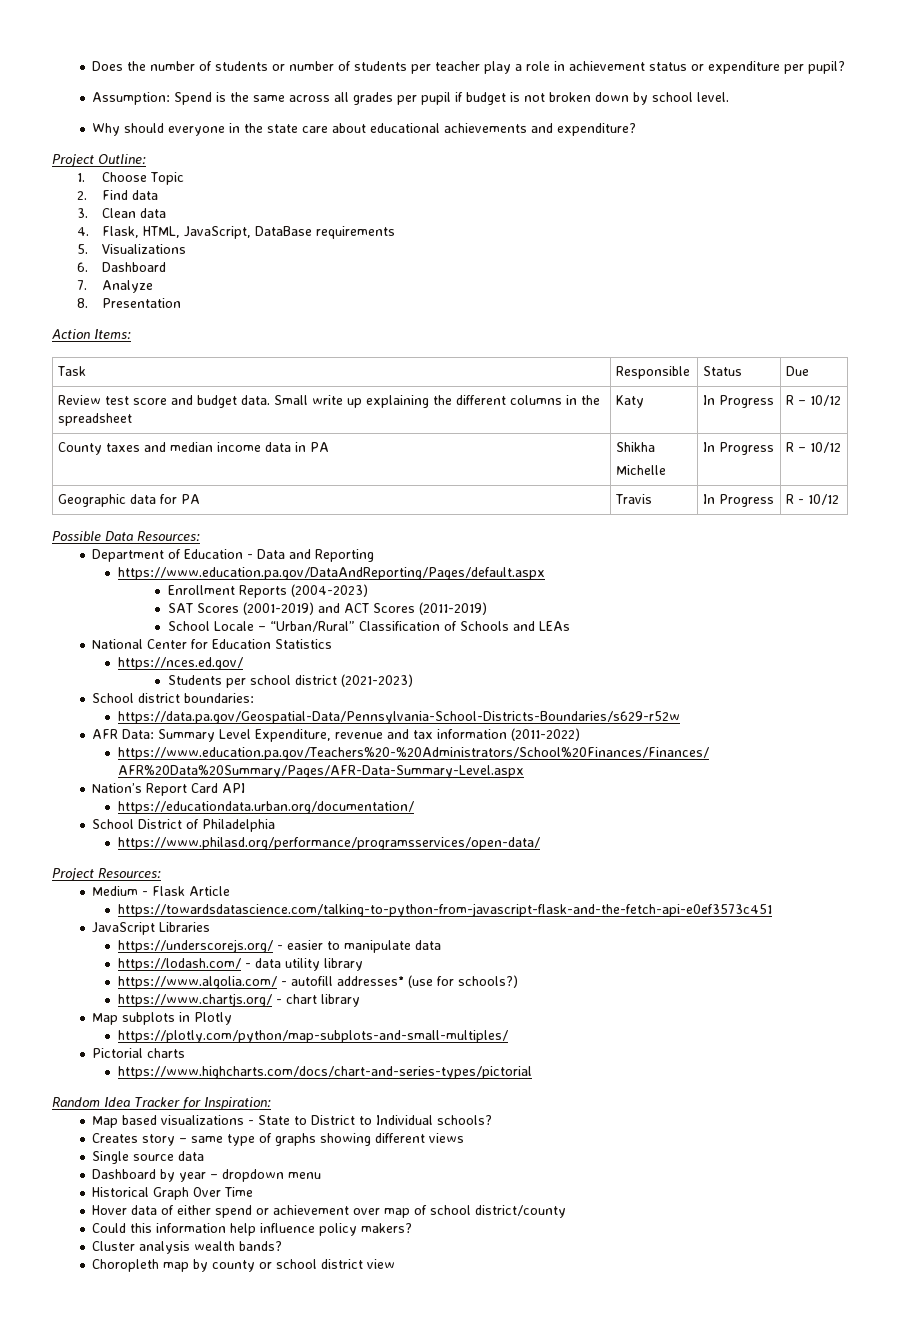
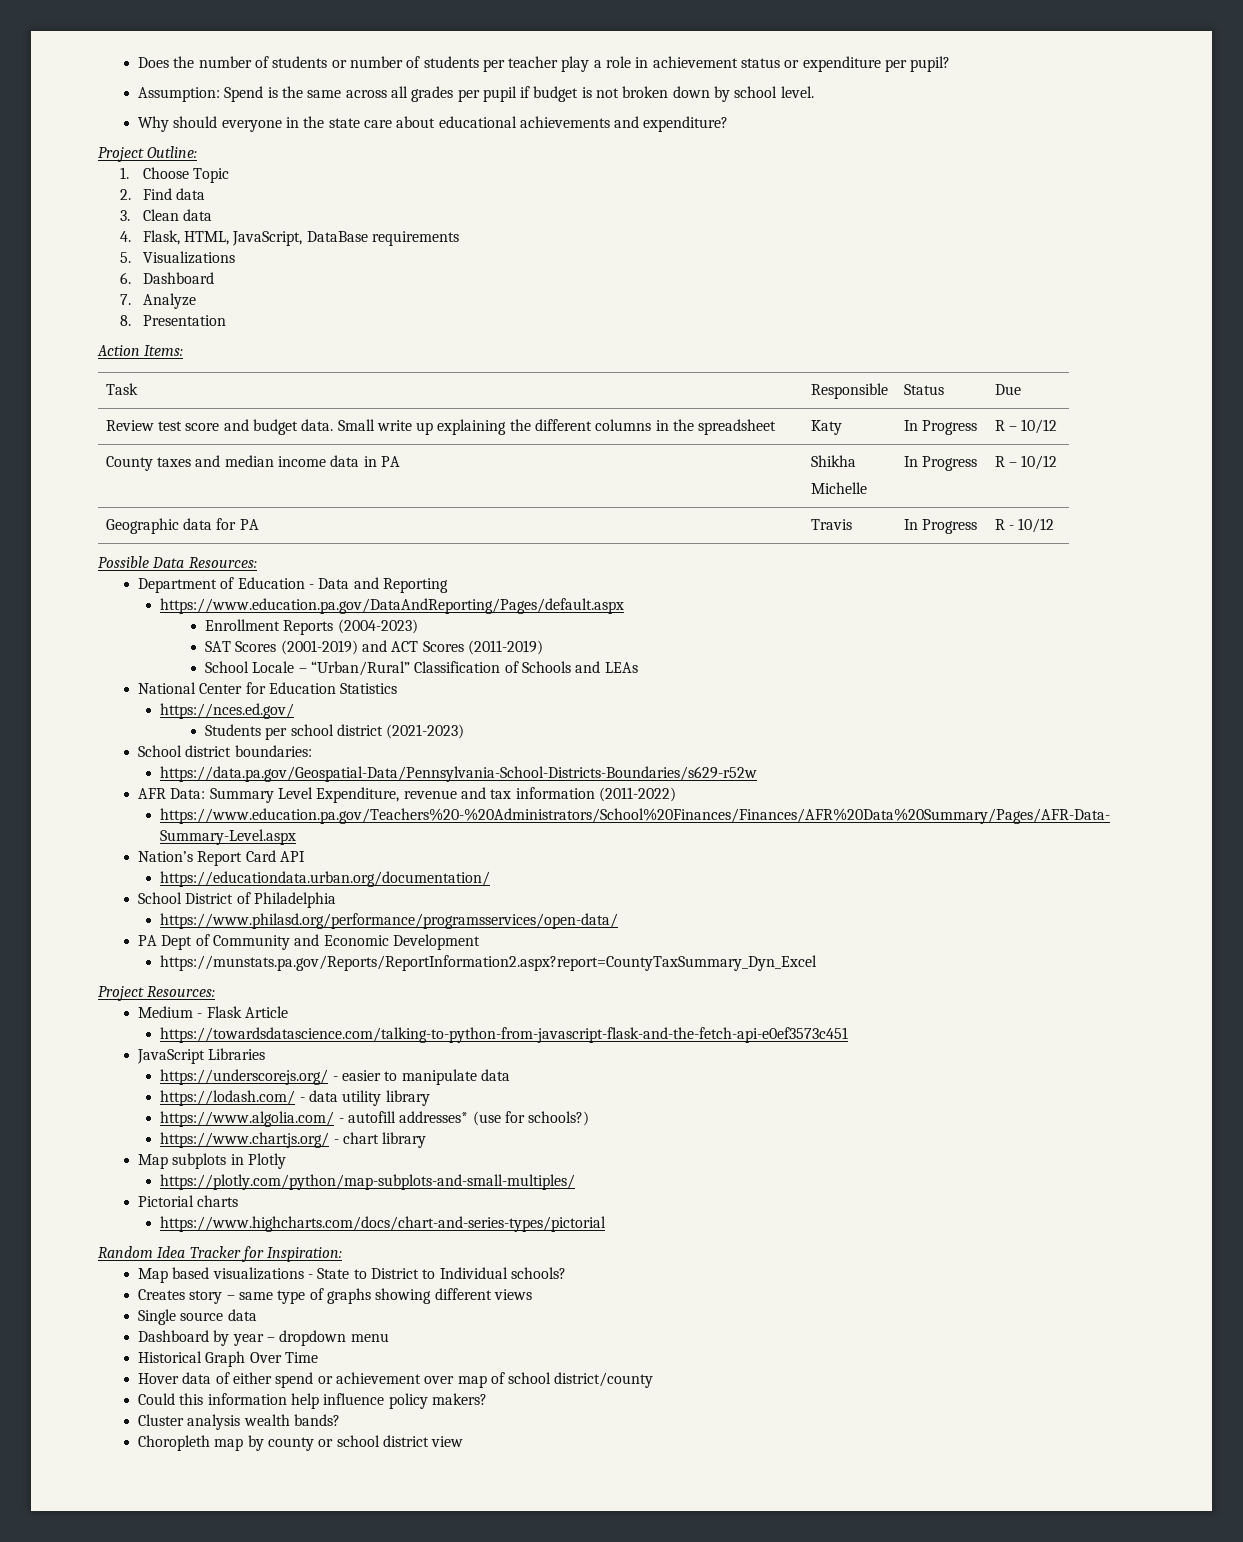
+ PA Dept of Community and Economic Development
+ https://munstats.pa.gov/Reports/ReportInformation2.aspx?report=CountyTaxSummary_Dyn_Excel

